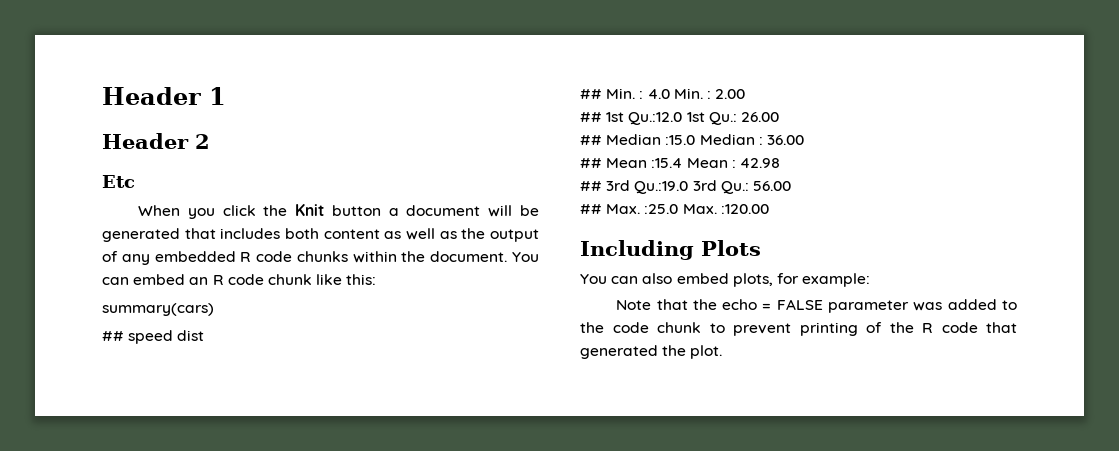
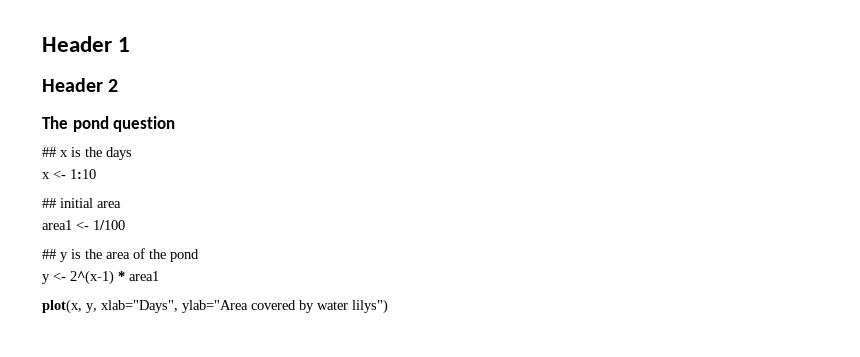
- Etc
- When you click the Knit button a document will be generated that includes both content as well as the output of any embedded R code chunks within the document. You can embed an R code chunk like this:
- summary(cars)
- ## speed dist
- ## Min. : 4.0 Min. : 2.00
- ## 1st Qu.:12.0 1st Qu.: 26.00
- ## Median :15.0 Median : 36.00
- ## Mean :15.4 Mean : 42.98
- ## 3rd Qu.:19.0 3rd Qu.: 56.00
- ## Max. :25.0 Max. :120.00
- Including Plots
- You can also embed plots, for example:
- Note that the echo = FALSE parameter was added to the code chunk to prevent printing of the R code that generated the plot.
+ The pond question
+ ## x is the days
+ x <- 1:10
+ ## initial area
+ area1 <- 1/100
+ ## y is the area of the pond
+ y <- 2^(x-1) * area1
+ plot(x, y, xlab="Days", ylab="Area covered by water lilys")

